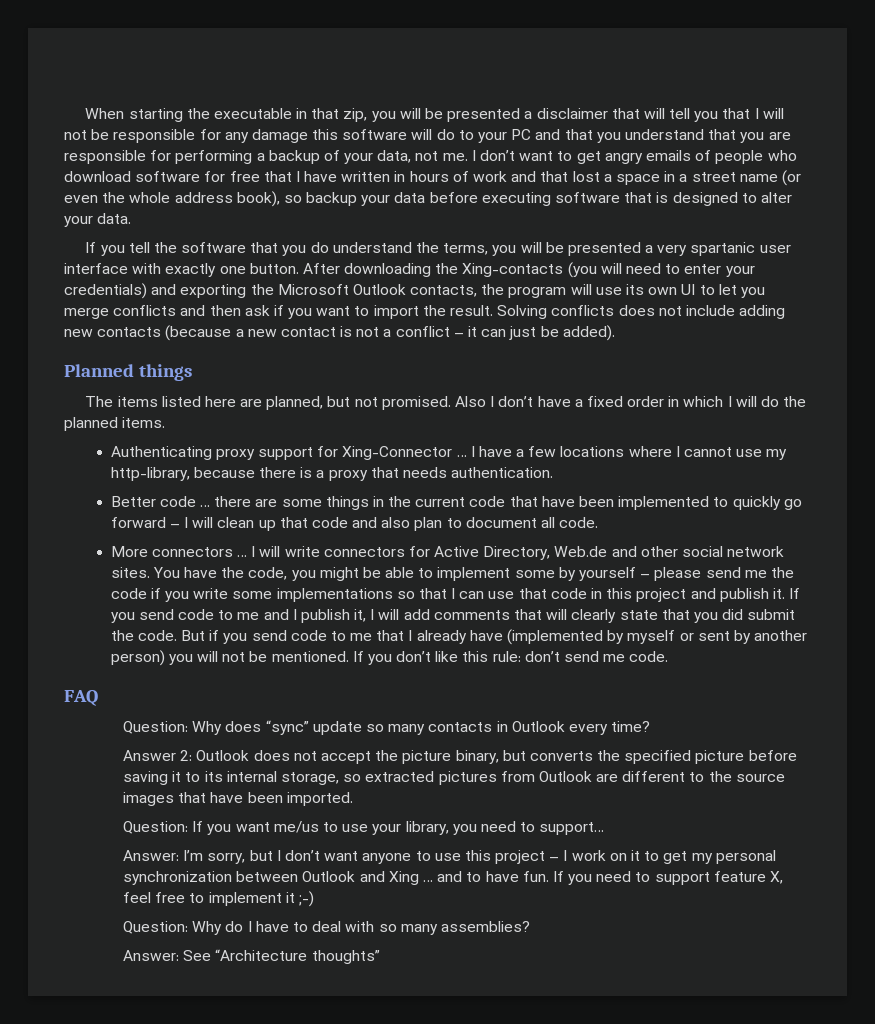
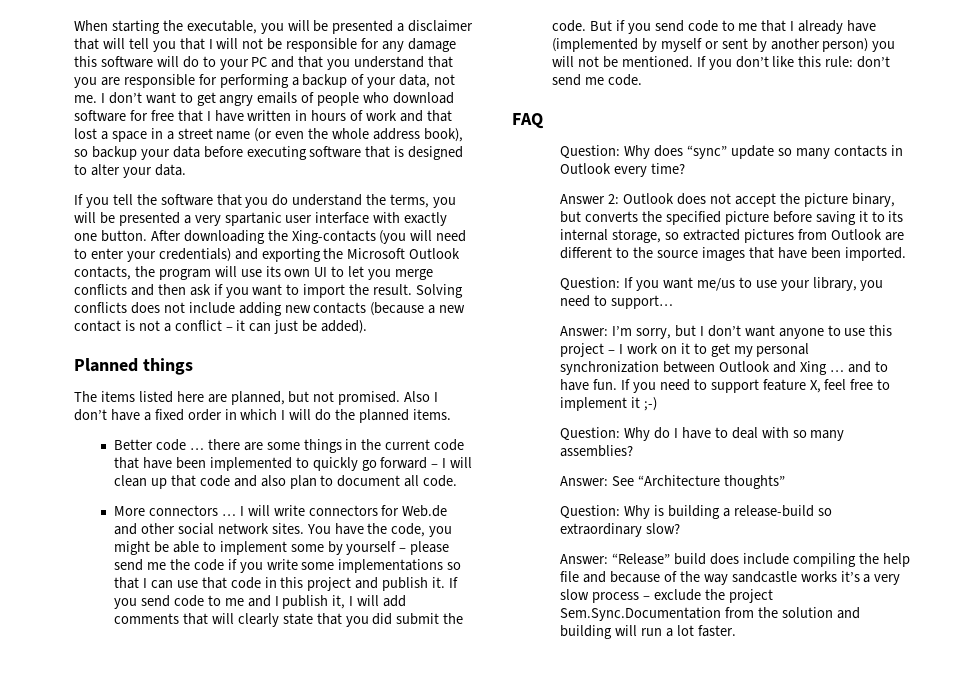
- When starting the executable in that zip, you will be presented a disclaimer that will tell you that I will not be responsible for any damage this software will do to your PC and that you understand that you are responsible for performing a backup of your data, not me.
+ When starting the executable, you will be presented a disclaimer that will tell you that I will not be responsible for any damage this software will do to your PC and that you understand that you are responsible for performing a backup of your data, not me.
- Authenticating proxy support for Xing-Connector … I have a few locations where I cannot use my http-library, because there is a proxy that needs authentication.
- I will write connectors for Active Directory, Web.de and other social network sites.
+ I will write connectors for Web.de and other social network sites.
+ Question: Why is building a release-build so extraordinary slow?
+ Answer: “Release” build does include compiling the help file and because of the way sandcastle works it’s a very slow process – exclude the project Sem.Sync.Documentation from the solution and building will run a lot faster.

